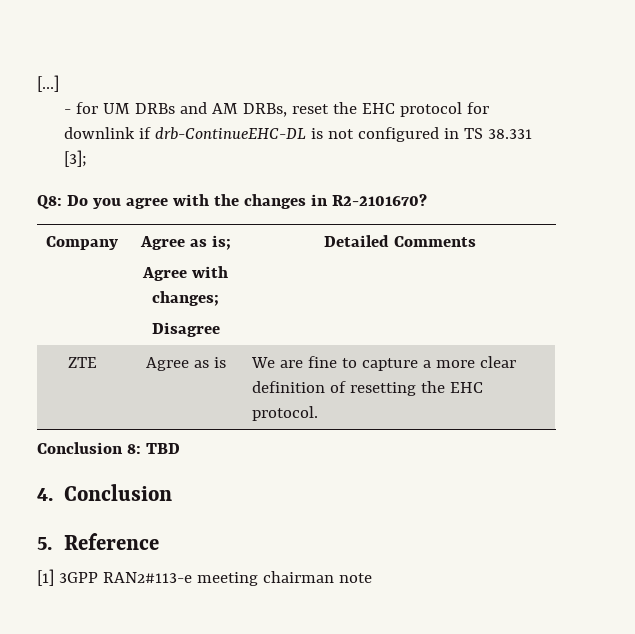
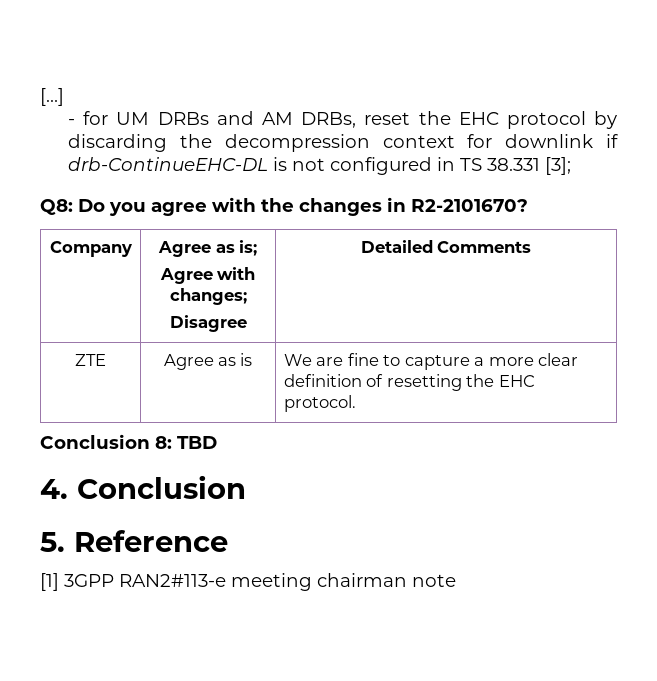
- - for UM DRBs and AM DRBs, reset the EHC protocol for downlink if drb-ContinueEHC-DL is not configured in TS 38.331 [3];
+ - for UM DRBs and AM DRBs, reset the EHC protocol by discarding the decompression context for downlink if drb-ContinueEHC-DL is not configured in TS 38.331 [3];

